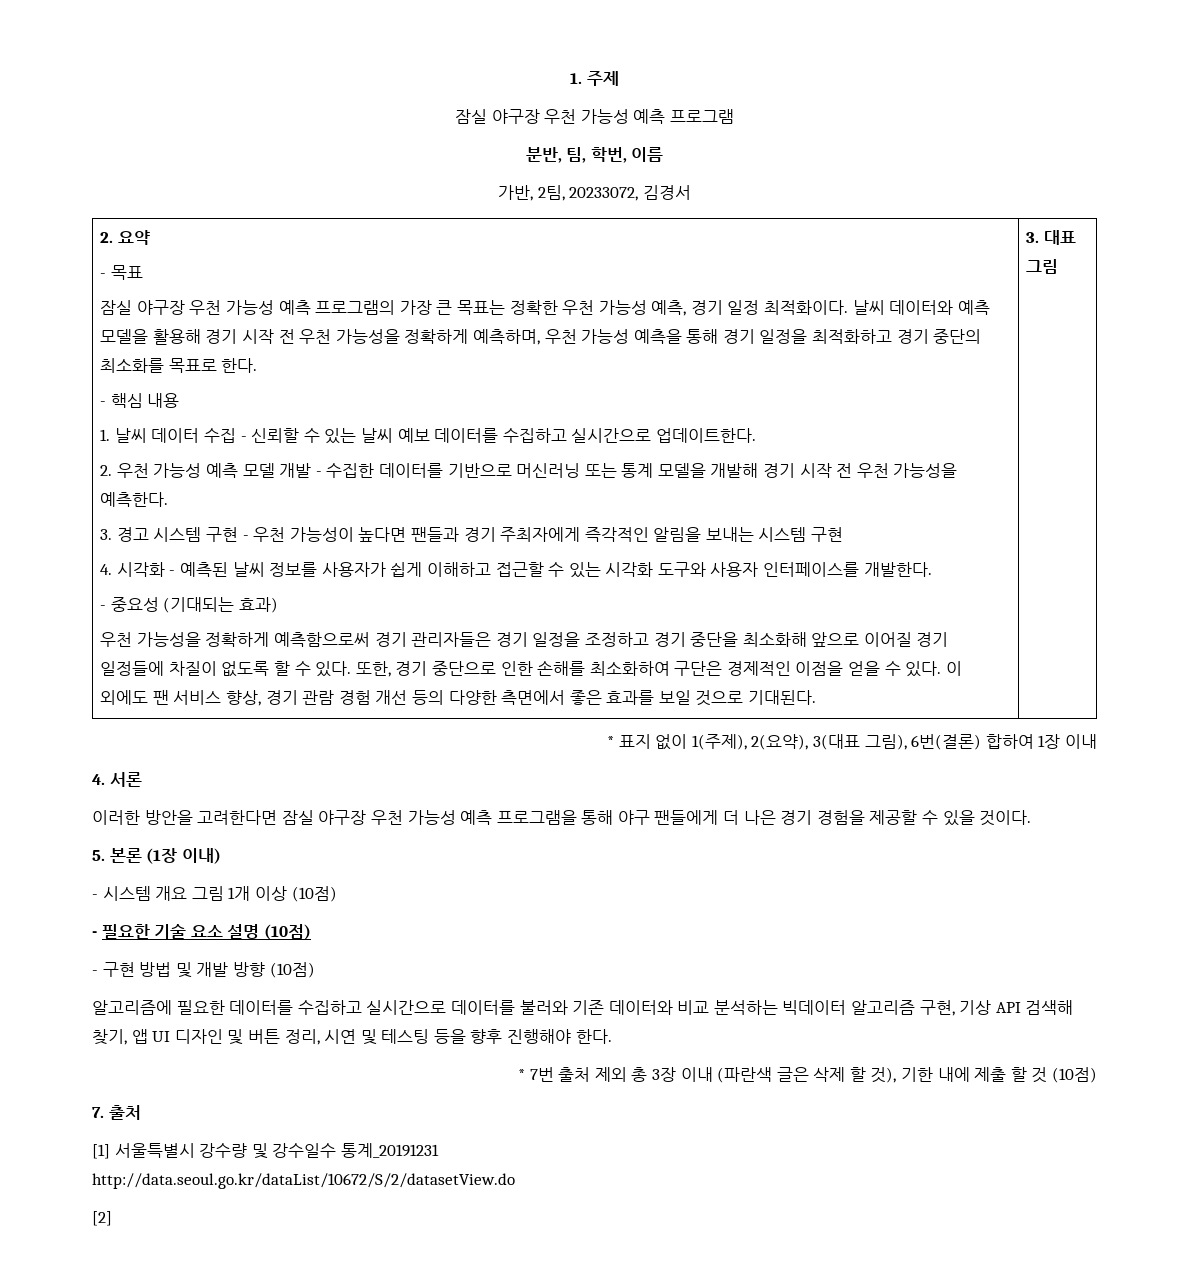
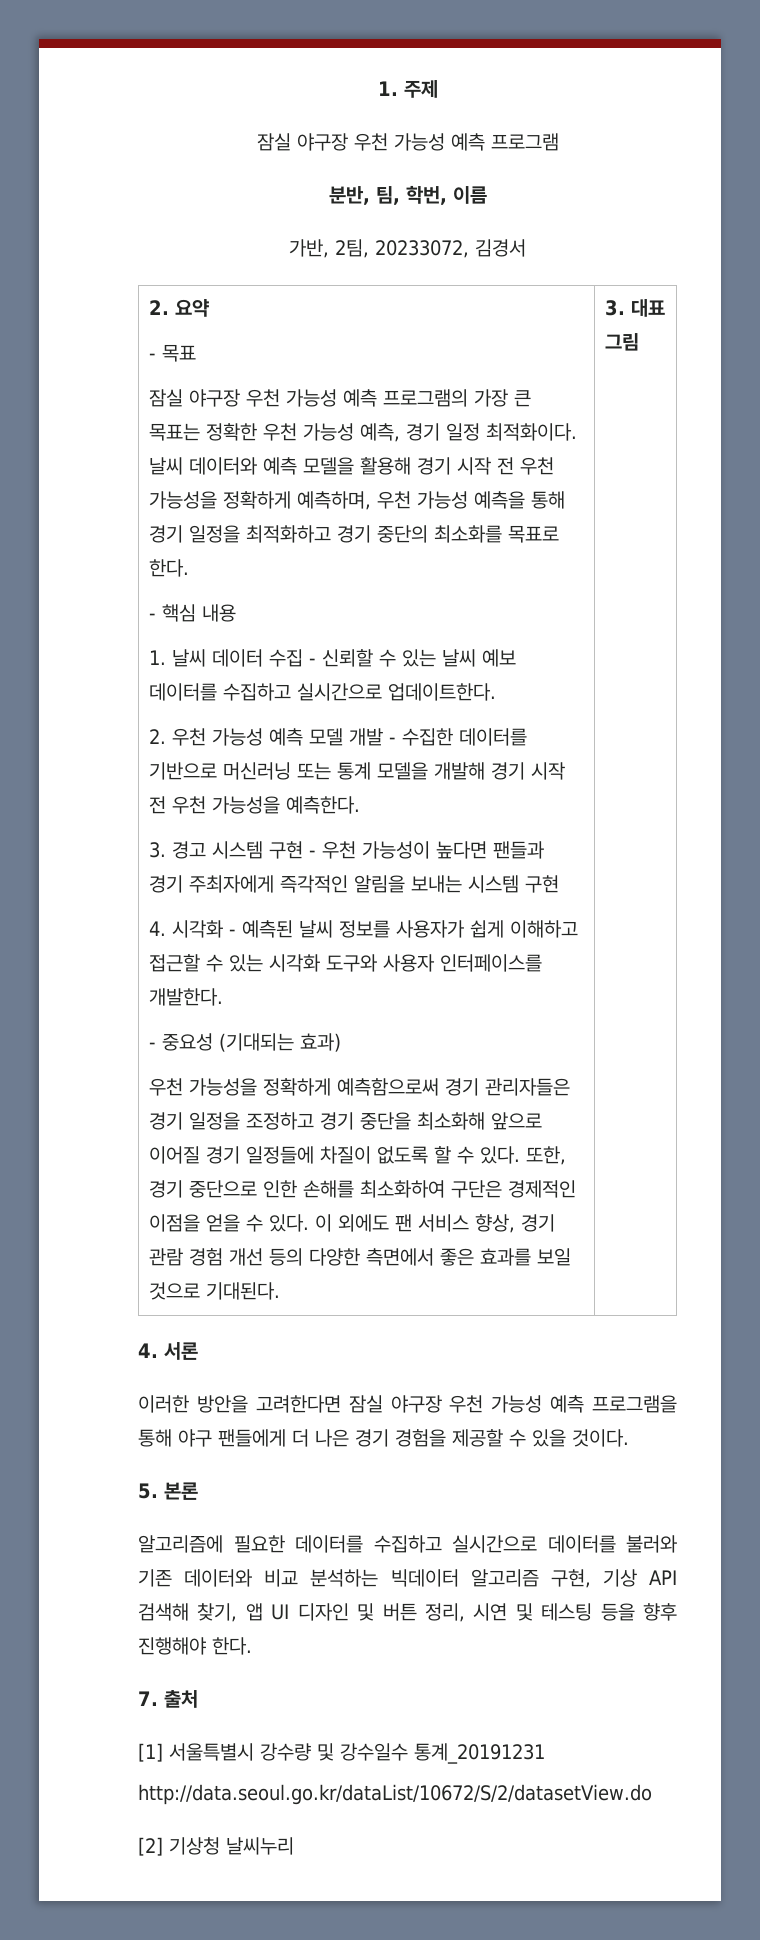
- * 표지 없이 1(주제), 2(요약), 3(대표 그림), 6번(결론) 합하여 1장 이내
- 5. 본론 (1장 이내)
- - 시스템 개요 그림 1개 이상 (10점)
- - 필요한 기술 요소 설명 (10점)
- - 구현 방법 및 개발 방향 (10점)
+ 5. 본론
- * 7번 출처 제외 총 3장 이내 (파란색 글은 삭제 할 것), 기한 내에 제출 할 것 (10점)
- [2]
+ [2] 기상청 날씨누리

